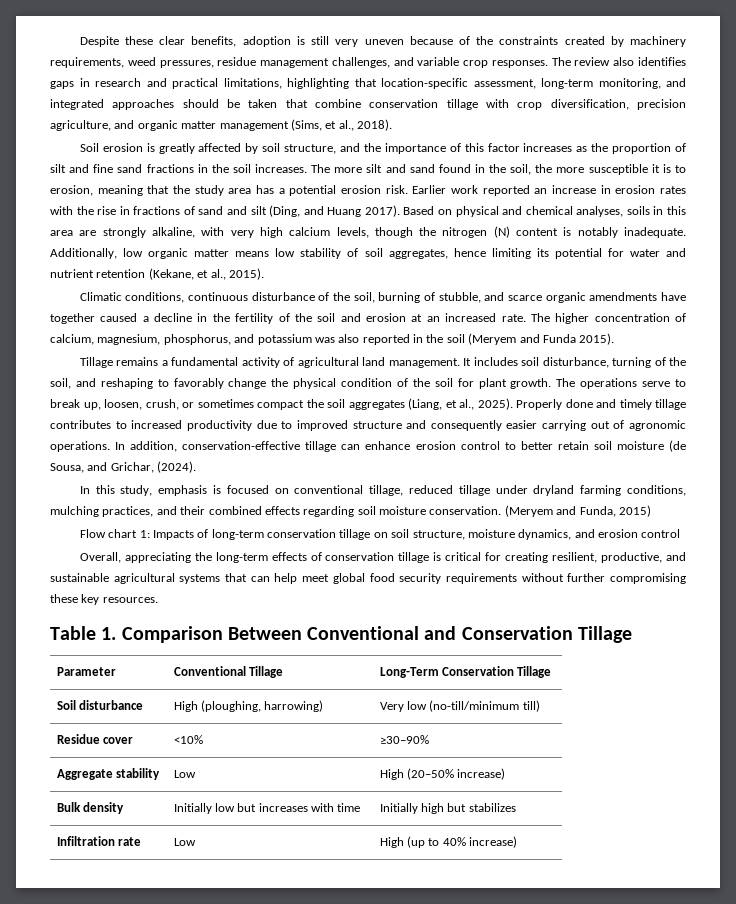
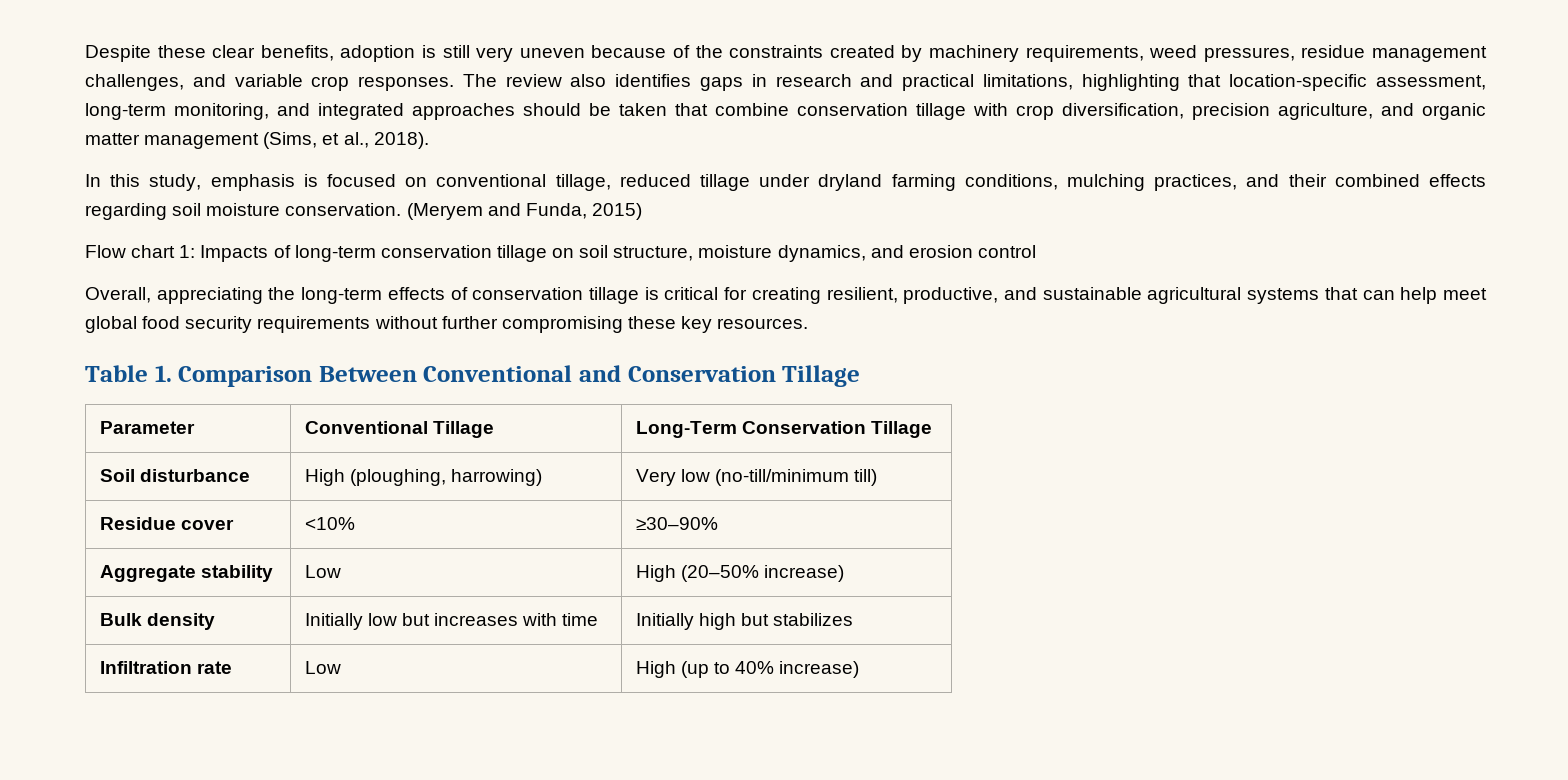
- Soil erosion is greatly affected by soil structure, and the importance of this factor increases as the proportion of silt and fine sand fractions in the soil increases. The more silt and sand found in the soil, the more susceptible it is to erosion, meaning that the study area has a potential erosion risk. Earlier work reported an increase in erosion rates with the rise in fractions of sand and silt (Ding, and Huang 2017). Based on physical and chemical analyses, soils in this area are strongly alkaline, with very high calcium levels, though the nitrogen (N) content is notably inadequate. Additionally, low organic matter means low stability of soil aggregates, hence limiting its potential for water and nutrient retention (Kekane, et al., 2015).
- Climatic conditions, continuous disturbance of the soil, burning of stubble, and scarce organic amendments have together caused a decline in the fertility of the soil and erosion at an increased rate. The higher concentration of calcium, magnesium, phosphorus, and potassium was also reported in the soil (Meryem and Funda 2015).
- Tillage remains a fundamental activity of agricultural land management. It includes soil disturbance, turning of the soil, and reshaping to favorably change the physical condition of the soil for plant growth. The operations serve to break up, loosen, crush, or sometimes compact the soil aggregates (Liang, et al., 2025). Properly done and timely tillage contributes to increased productivity due to improved structure and consequently easier carrying out of agronomic operations. In addition, conservation-effective tillage can enhance erosion control to better retain soil moisture (de Sousa, and Grichar, (2024).

